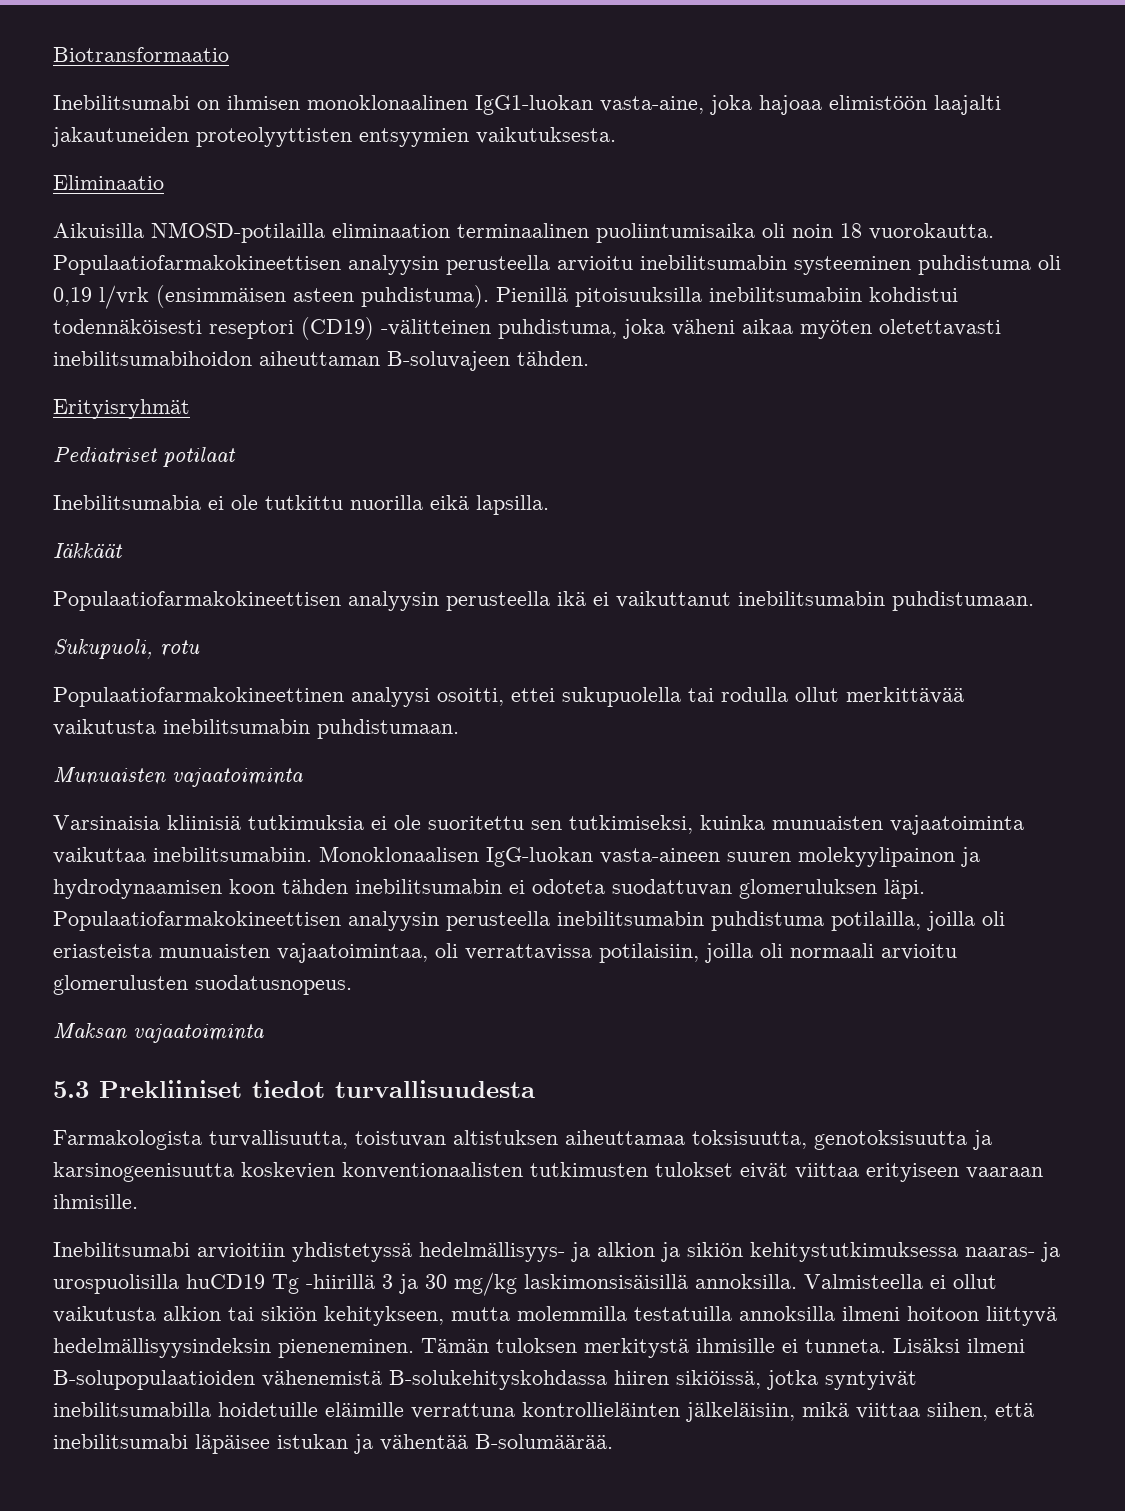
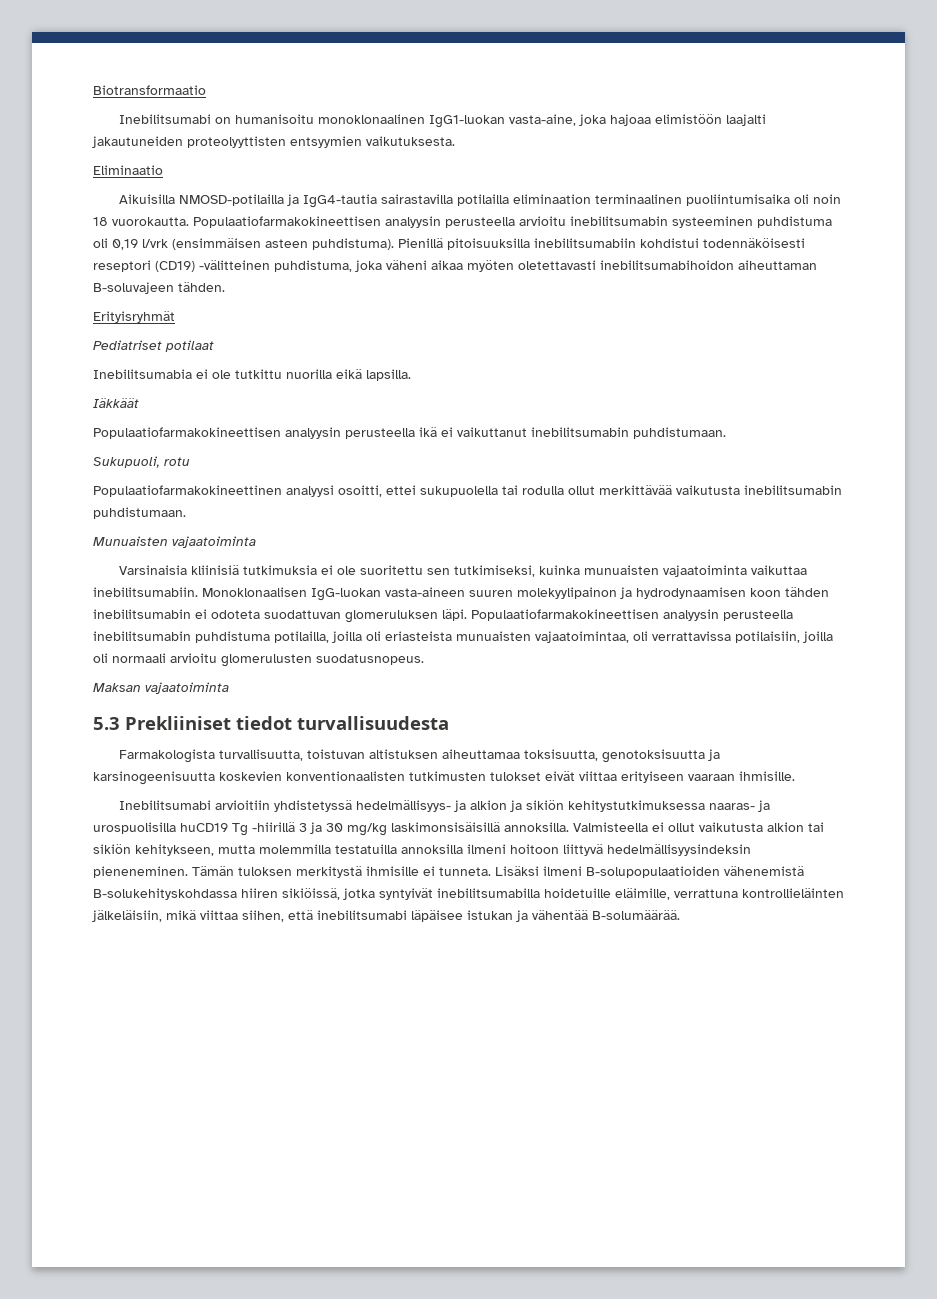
- Inebilitsumabi on ihmisen monoklonaalinen IgG1-luokan vasta-aine, joka hajoaa elimistöön laajalti jakautuneiden proteolyyttisten entsyymien vaikutuksesta.
+ Inebilitsumabi on humanisoitu monoklonaalinen IgG1-luokan vasta-aine, joka hajoaa elimistöön laajalti jakautuneiden proteolyyttisten entsyymien vaikutuksesta.
- Aikuisilla NMOSD-potilailla eliminaation terminaalinen puoliintumisaika oli noin 18 vuorokautta.
+ Aikuisilla NMOSD-potilailla ja IgG4-tautia sairastavilla potilailla eliminaation terminaalinen puoliintumisaika oli noin 18 vuorokautta.
- Lisäksi ilmeni B-solupopulaatioiden vähenemistä B-solukehityskohdassa hiiren sikiöissä, jotka syntyivät inebilitsumabilla hoidetuille eläimille verrattuna kontrollieläinten jälkeläisiin, mikä viittaa siihen, että inebilitsumabi läpäisee istukan ja vähentää B-solumäärää.
+ Lisäksi ilmeni B-solupopulaatioiden vähenemistä B-solukehityskohdassa hiiren sikiöissä, jotka syntyivät inebilitsumabilla hoidetuille eläimille, verrattuna kontrollieläinten jälkeläisiin, mikä viittaa siihen, että inebilitsumabi läpäisee istukan ja vähentää B-solumäärää.

